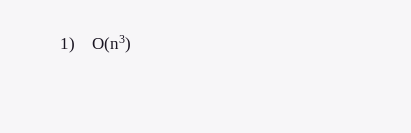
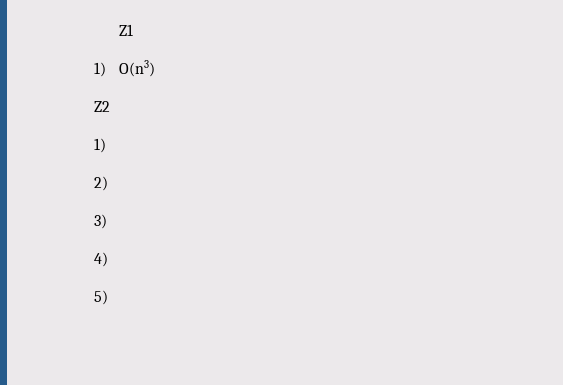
+ Z1
+ Z2
+ 1)
+ 2)
+ 3)
+ 4)
+ 5)

